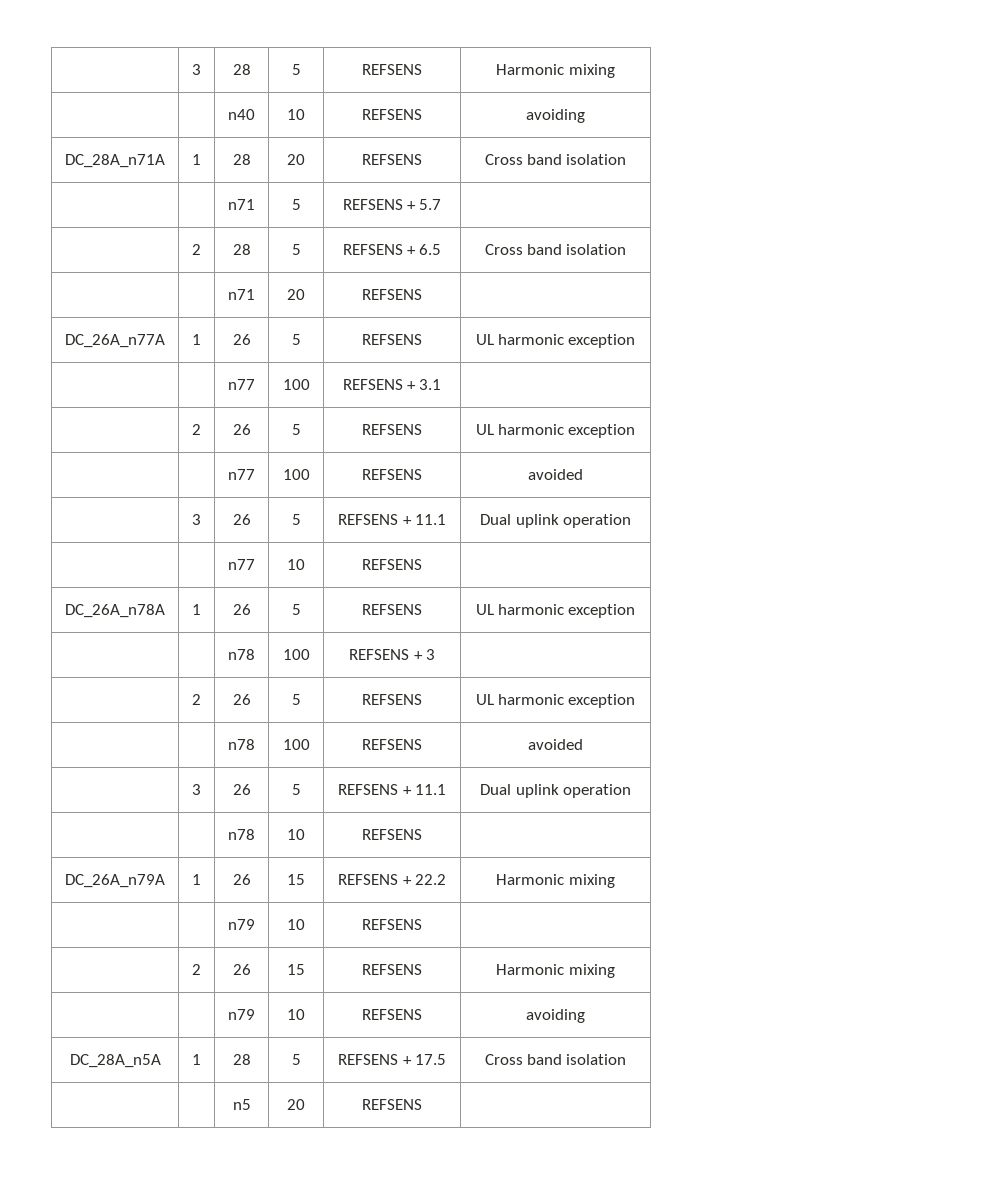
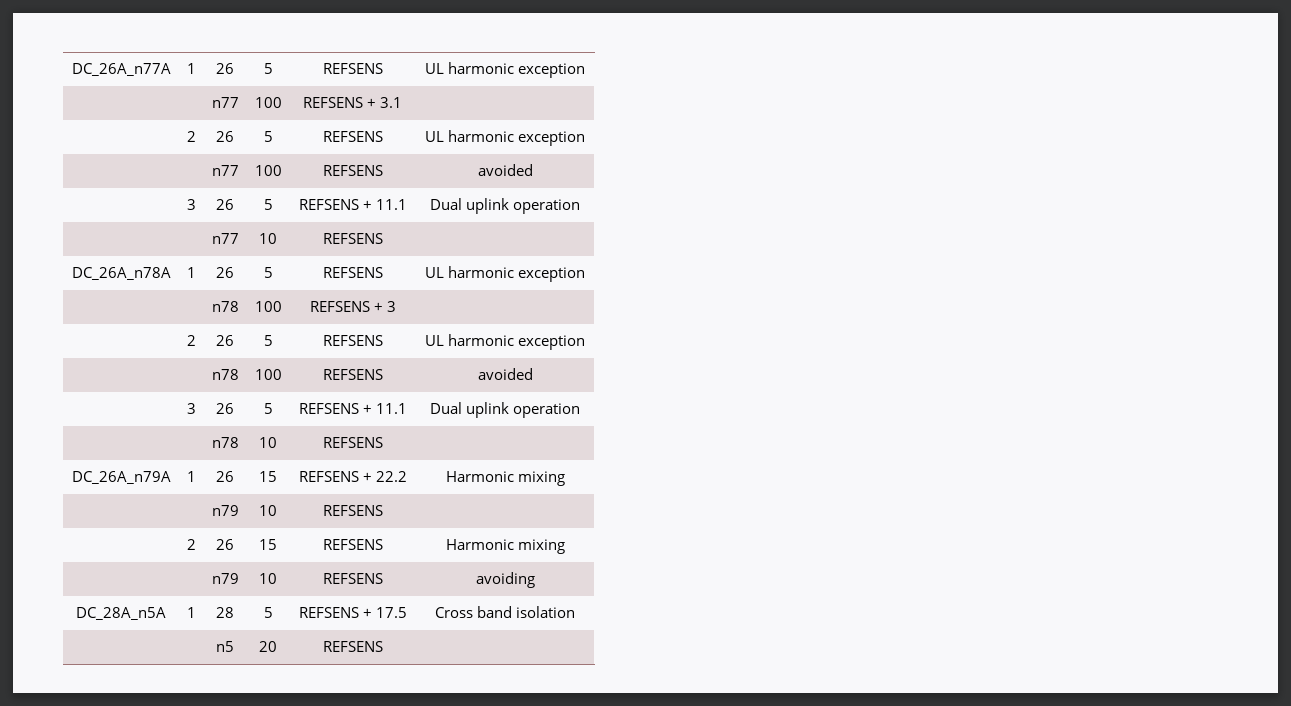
- | 3 | 28 | 5 | REFSENS | Harmonic mixing
- | | n40 | 10 | REFSENS | avoiding
- DC_28A_n71A | 1 | 28 | 20 | REFSENS | Cross band isolation
- | | n71 | 5 | REFSENS + 5.7 |
- | 2 | 28 | 5 | REFSENS + 6.5 | Cross band isolation
- | | n71 | 20 | REFSENS |

